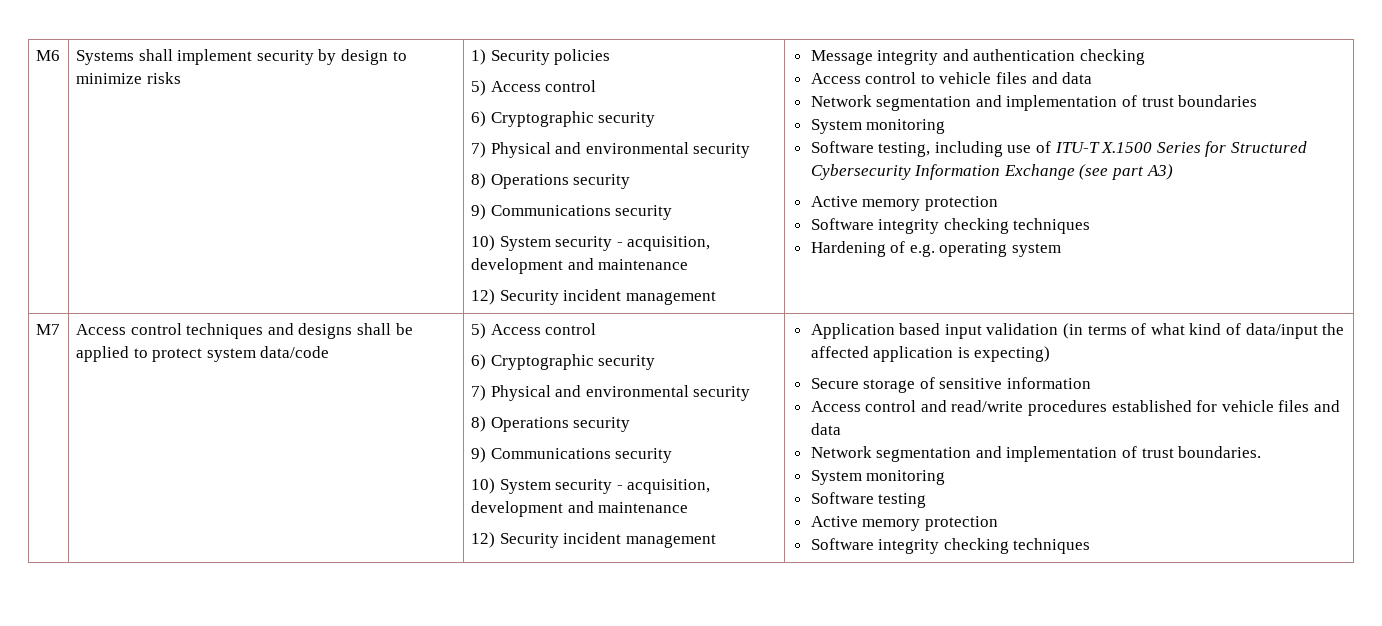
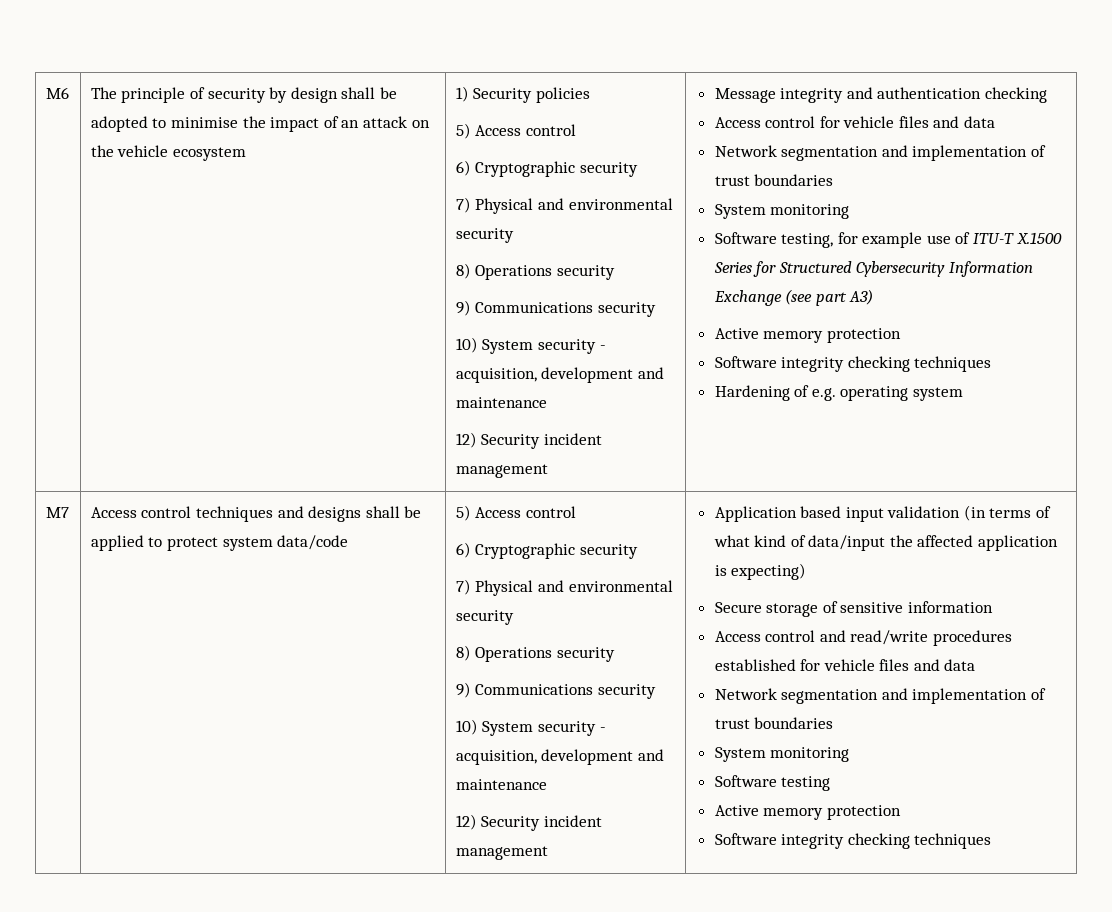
- Systems shall implement security by design to minimize risks
+ The principle of security by design shall be adopted to minimise the impact of an attack on the vehicle ecosystem
- Access control to vehicle files and data
+ Access control for vehicle files and data
- Software testing, including use of ITU-T X.1500 Series for Structured Cybersecurity Information Exchange (see part A3)
+ Software testing, for example use of ITU-T X.1500 Series for Structured Cybersecurity Information Exchange (see part A3)
  Access control and read/write procedures established for vehicle files and data
- Network segmentation and implementation of trust boundaries.
+ Network segmentation and implementation of trust boundaries

